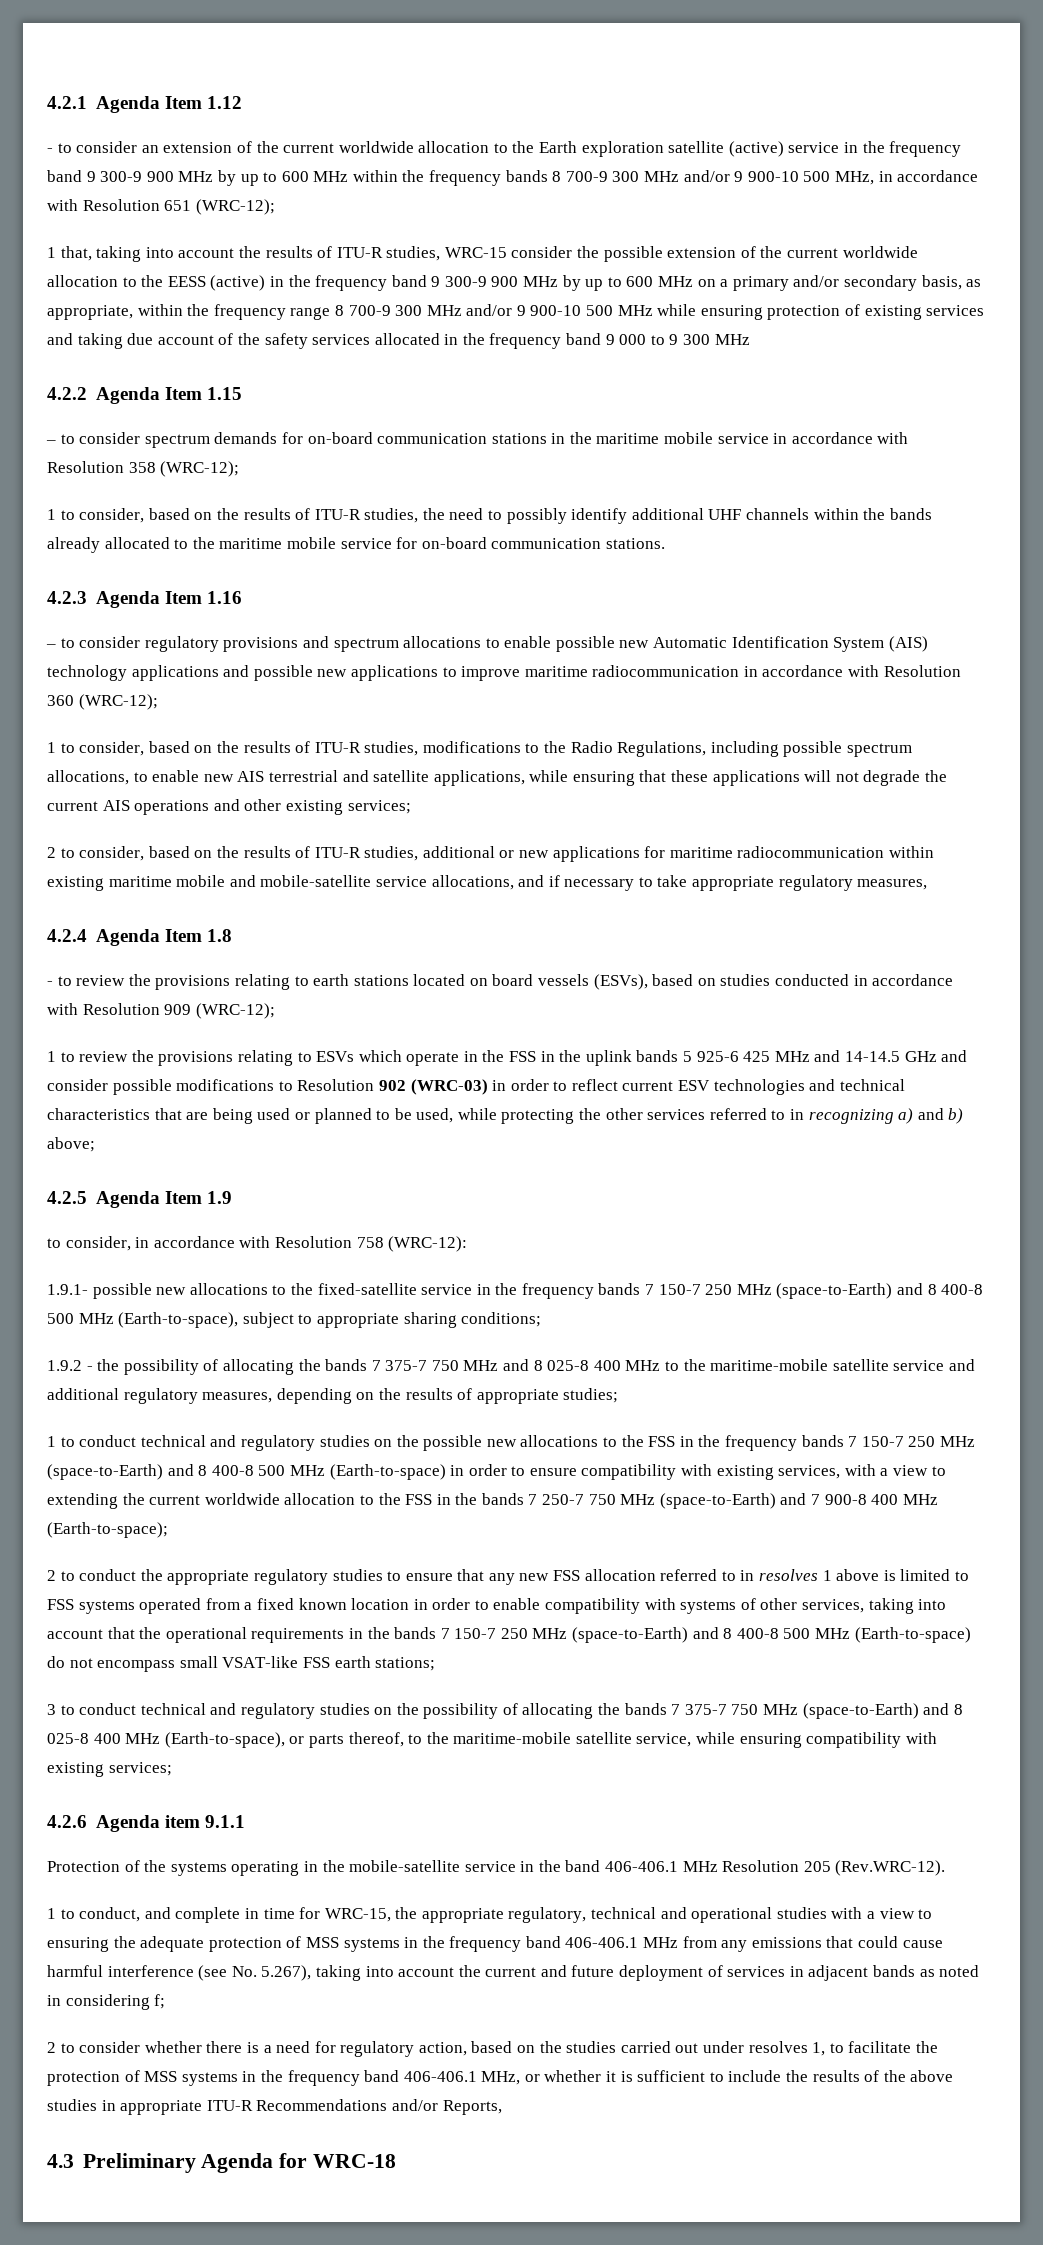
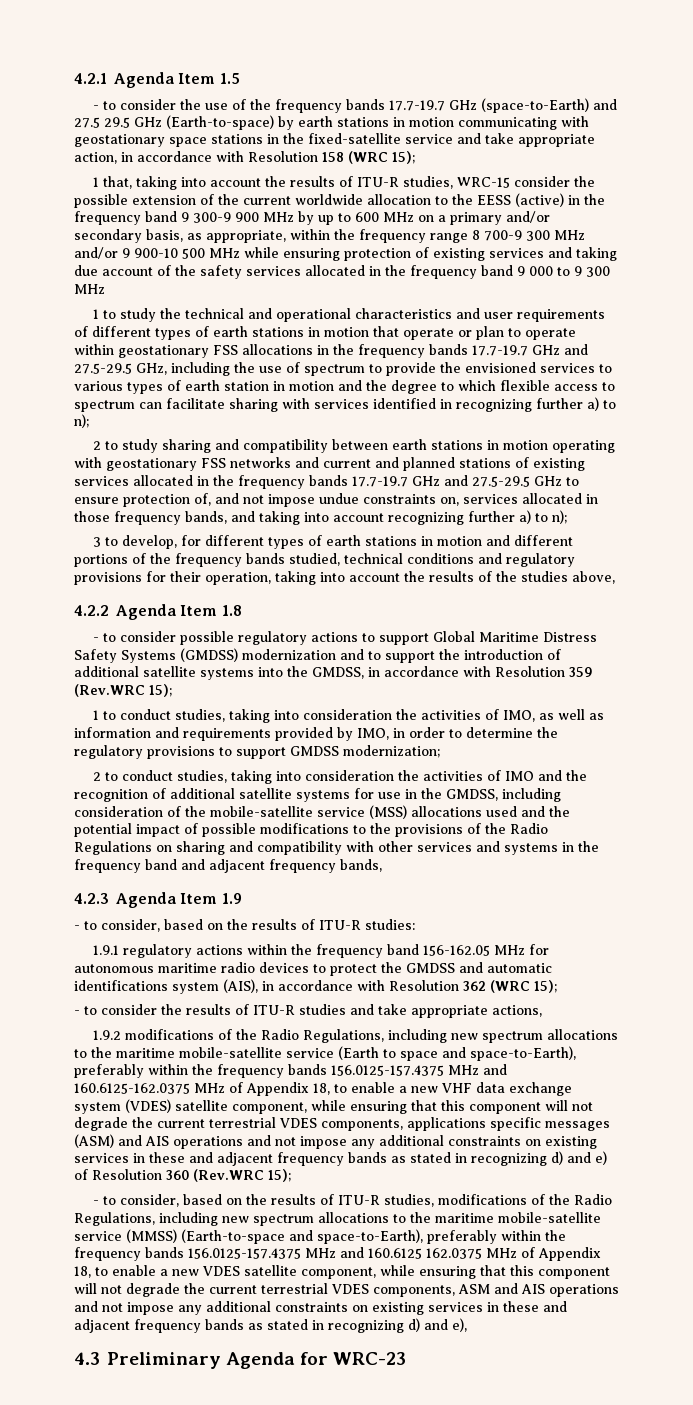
- 4.2.1 Agenda Item 1.12
- - to consider an extension of the current worldwide allocation to the Earth exploration satellite (active) service in the frequency band 9 300-9 900 MHz by up to 600 MHz within the frequency bands 8 700-9 300 MHz and/or 9 900-10 500 MHz, in accordance with Resolution 651 (WRC-12);
+ 4.2.1 Agenda Item 1.5
+ - to consider the use of the frequency bands 17.7-19.7 GHz (space-to-Earth) and 27.5 29.5 GHz (Earth-to-space) by earth stations in motion communicating with geostationary space stations in the fixed-satellite service and take appropriate action, in accordance with Resolution 158 (WRC 15);
+ 1 to study the technical and operational characteristics and user requirements of different types of earth stations in motion that operate or plan to operate within geostationary FSS allocations in the frequency bands 17.7-19.7 GHz and 27.5-29.5 GHz, including the use of spectrum to provide the envisioned services to various types of earth station in motion and the degree to which flexible access to spectrum can facilitate sharing with services identified in recognizing further a) to n);
+ 2 to study sharing and compatibility between earth stations in motion operating with geostationary FSS networks and current and planned stations of existing services allocated in the frequency bands 17.7-19.7 GHz and 27.5-29.5 GHz to ensure protection of, and not impose undue constraints on, services allocated in those frequency bands, and taking into account recognizing further a) to n);
+ 3 to develop, for different types of earth stations in motion and different portions of the frequency bands studied, technical conditions and regulatory provisions for their operation, taking into account the results of the studies above,
- 4.2.2 Agenda Item 1.15
- – to consider spectrum demands for on-board communication stations in the maritime mobile service in accordance with Resolution 358 (WRC-12);
- 1 to consider, based on the results of ITU-R studies, the need to possibly identify additional UHF channels within the bands already allocated to the maritime mobile service for on-board communication stations.
- 4.2.3 Agenda Item 1.16
- – to consider regulatory provisions and spectrum allocations to enable possible new Automatic Identification System (AIS) technology applications and possible new applications to improve maritime radiocommunication in accordance with Resolution 360 (WRC-12);
- 1 to consider, based on the results of ITU-R studies, modifications to the Radio Regulations, including possible spectrum allocations, to enable new AIS terrestrial and satellite applications, while ensuring that these applications will not degrade the current AIS operations and other existing services;
- 2 to consider, based on the results of ITU-R studies, additional or new applications for maritime radiocommunication within existing maritime mobile and mobile-satellite service allocations, and if necessary to take appropriate regulatory measures,
- 4.2.4 Agenda Item 1.8
- - to review the provisions relating to earth stations located on board vessels (ESVs), based on studies conducted in accordance with Resolution 909 (WRC-12);
- 1 to review the provisions relating to ESVs which operate in the FSS in the uplink bands 5 925-6 425 MHz and 14-14.5 GHz and consider possible modifications to Resolution 902 (WRC-03) in order to reflect current ESV technologies and technical characteristics that are being used or planned to be used, while protecting the other services referred to in recognizing a) and b) above;
- 4.2.5 Agenda Item 1.9
- to consider, in accordance with Resolution 758 (WRC-12):
- 1.9.1- possible new allocations to the fixed-satellite service in the frequency bands 7 150-7 250 MHz (space-to-Earth) and 8 400-8 500 MHz (Earth-to-space), subject to appropriate sharing conditions;
- 1.9.2 - the possibility of allocating the bands 7 375-7 750 MHz and 8 025-8 400 MHz to the maritime-mobile satellite service and additional regulatory measures, depending on the results of appropriate studies;
- 1 to conduct technical and regulatory studies on the possible new allocations to the FSS in the frequency bands 7 150-7 250 MHz (space-to-Earth) and 8 400-8 500 MHz (Earth-to-space) in order to ensure compatibility with existing services, with a view to extending the current worldwide allocation to the FSS in the bands 7 250-7 750 MHz (space-to-Earth) and 7 900-8 400 MHz (Earth-to-space);
- 2 to conduct the appropriate regulatory studies to ensure that any new FSS allocation referred to in resolves 1 above is limited to FSS systems operated from a fixed known location in order to enable compatibility with systems of other services, taking into account that the operational requirements in the bands 7 150-7 250 MHz (space-to-Earth) and 8 400-8 500 MHz (Earth-to-space) do not encompass small VSAT-like FSS earth stations;
- 3 to conduct technical and regulatory studies on the possibility of allocating the bands 7 375-7 750 MHz (space-to-Earth) and 8 025-8 400 MHz (Earth-to-space), or parts thereof, to the maritime-mobile satellite service, while ensuring compatibility with existing services;
- 4.2.6 Agenda item 9.1.1
- Protection of the systems operating in the mobile-satellite service in the band 406-406.1 MHz Resolution 205 (Rev.WRC-12).
- 1 to conduct, and complete in time for WRC-15, the appropriate regulatory, technical and operational studies with a view to ensuring the adequate protection of MSS systems in the frequency band 406-406.1 MHz from any emissions that could cause harmful interference (see No. 5.267), taking into account the current and future deployment of services in adjacent bands as noted in considering f;
- 2 to consider whether there is a need for regulatory action, based on the studies carried out under resolves 1, to facilitate the protection of MSS systems in the frequency band 406-406.1 MHz, or whether it is sufficient to include the results of the above studies in appropriate ITU-R Recommendations and/or Reports,
+ 4.2.2 Agenda Item 1.8
+ - to consider possible regulatory actions to support Global Maritime Distress Safety Systems (GMDSS) modernization and to support the introduction of additional satellite systems into the GMDSS, in accordance with Resolution 359 (Rev.WRC 15);
+ 1 to conduct studies, taking into consideration the activities of IMO, as well as information and requirements provided by IMO, in order to determine the regulatory provisions to support GMDSS modernization;
+ 2 to conduct studies, taking into consideration the activities of IMO and the recognition of additional satellite systems for use in the GMDSS, including consideration of the mobile-satellite service (MSS) allocations used and the potential impact of possible modifications to the provisions of the Radio Regulations on sharing and compatibility with other services and systems in the frequency band and adjacent frequency bands,
+ 4.2.3 Agenda Item 1.9
+ - to consider, based on the results of ITU-R studies:
+ 1.9.1 regulatory actions within the frequency band 156-162.05 MHz for autonomous maritime radio devices to protect the GMDSS and automatic identifications system (AIS), in accordance with Resolution 362 (WRC 15);
+ - to consider the results of ITU-R studies and take appropriate actions,
+ 1.9.2 modifications of the Radio Regulations, including new spectrum allocations to the maritime mobile-satellite service (Earth to space and space-to-Earth), preferably within the frequency bands 156.0125-157.4375 MHz and 160.6125-162.0375 MHz of Appendix 18, to enable a new VHF data exchange system (VDES) satellite component, while ensuring that this component will not degrade the current terrestrial VDES components, applications specific messages (ASM) and AIS operations and not impose any additional constraints on existing services in these and adjacent frequency bands as stated in recognizing d) and e) of Resolution 360 (Rev.WRC 15);
+ - to consider, based on the results of ITU-R studies, modifications of the Radio Regulations, including new spectrum allocations to the maritime mobile-satellite service (MMSS) (Earth-to-space and space-to-Earth), preferably within the frequency bands 156.0125-157.4375 MHz and 160.6125 162.0375 MHz of Appendix 18, to enable a new VDES satellite component, while ensuring that this component will not degrade the current terrestrial VDES components, ASM and AIS operations and not impose any additional constraints on existing services in these and adjacent frequency bands as stated in recognizing d) and e),
- 4.3 Preliminary Agenda for WRC-18
+ 4.3 Preliminary Agenda for WRC-23

